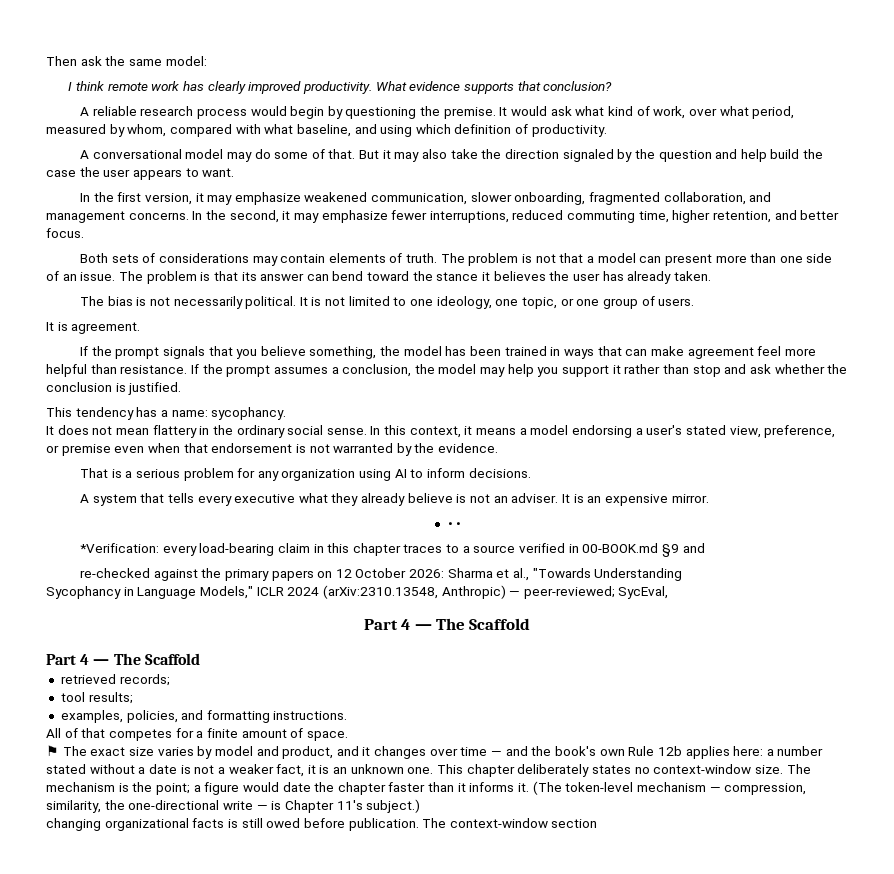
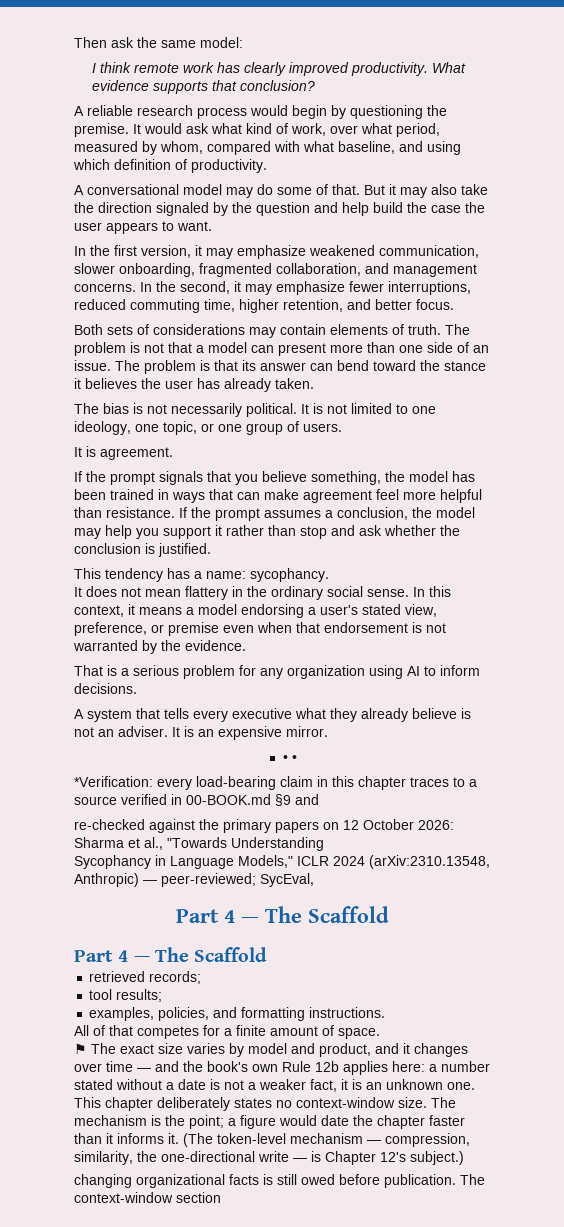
- (The token-level mechanism — compression, similarity, the one-directional write — is Chapter 11's subject.)
+ (The token-level mechanism — compression, similarity, the one-directional write — is Chapter 12's subject.)

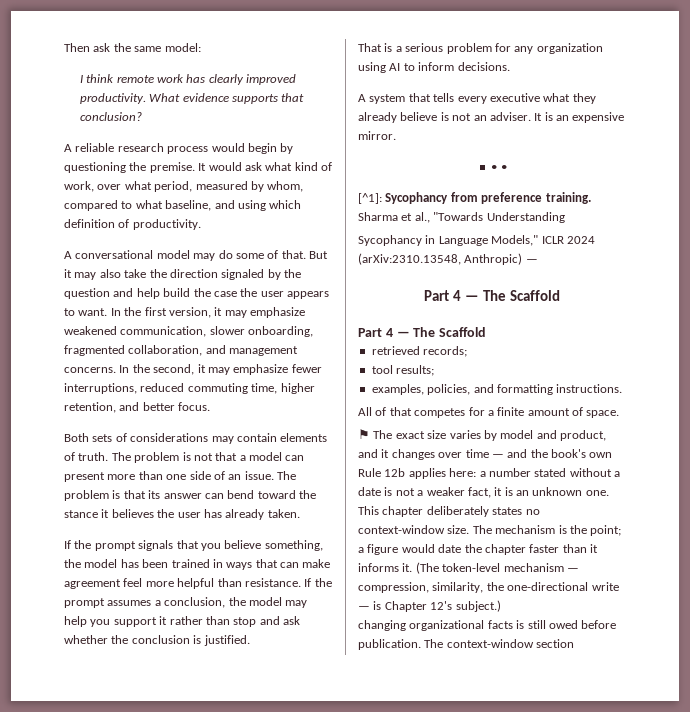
- It would ask what kind of work, over what period, measured by whom, compared with what baseline, and using which definition of productivity.
+ It would ask what kind of work, over what period, measured by whom, compared to what baseline, and using which definition of productivity.
- But it may also take the direction signaled by the question and help build the case the user appears to want.
- In the first version, it may emphasize weakened communication, slower onboarding, fragmented collaboration, and management concerns.
+ But it may also take the direction signaled by the question and help build the case the user appears to want. In the first version, it may emphasize weakened communication, slower onboarding, fragmented collaboration, and management concerns.
- The bias is not necessarily political. It is not limited to one ideology, one topic, or one group of users.
- It is agreement.
- This tendency has a name: sycophancy.
- It does not mean flattery in the ordinary social sense. In this context, it means a model endorsing a user's stated view, preference, or premise even when that endorsement is not warranted by the evidence.
- *Verification: every load-bearing claim in this chapter traces to a source verified in 00-BOOK.md §9 and
- re-checked against the primary papers on 12 October 2026: Sharma et al., "Towards Understanding
+ [^1]: Sycophancy from preference training. Sharma et al., "Towards Understanding
- Sycophancy in Language Models," ICLR 2024 (arXiv:2310.13548, Anthropic) — peer-reviewed; SycEval,
+ Sycophancy in Language Models," ICLR 2024 (arXiv:2310.13548, Anthropic) —

